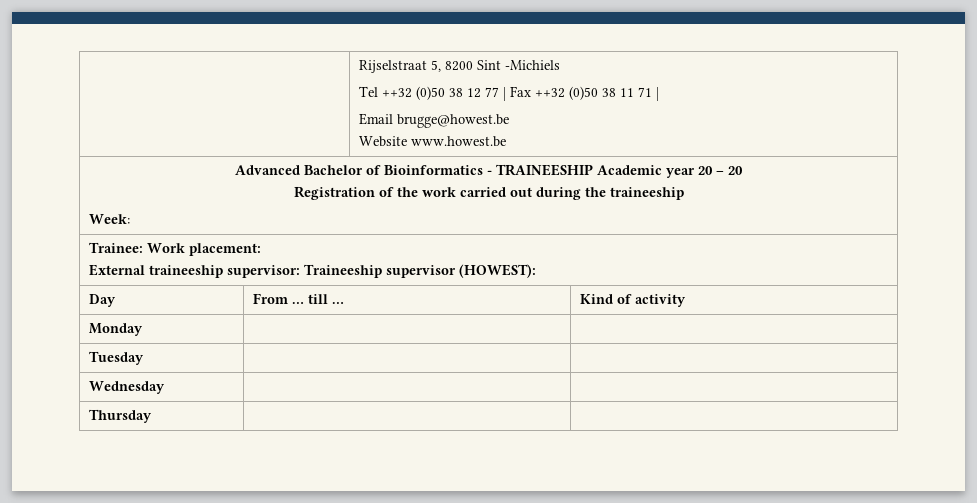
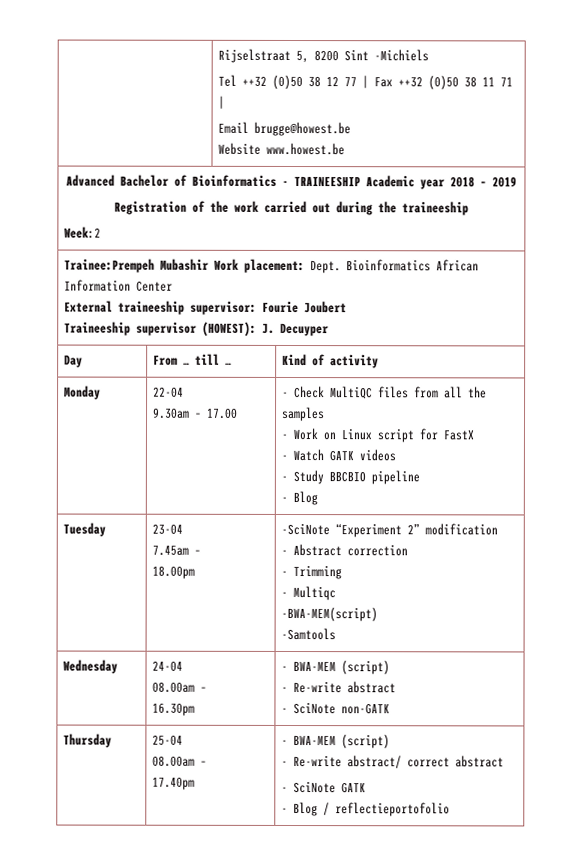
- Advanced Bachelor of Bioinformatics - TRAINEESHIP Academic year 20 – 20
+ Advanced Bachelor of Bioinformatics - TRAINEESHIP Academic year 2018 – 2019
  Registration of the work carried out during the traineeship
- Week:
- Trainee: Work placement:
- External traineeship supervisor: Traineeship supervisor (HOWEST):
+ Week:2
+ Trainee:Prempeh Mubashir Work placement: Dept. Bioinformatics African Information Center
+ External traineeship supervisor: Fourie Joubert
+ Traineeship supervisor (HOWEST): J. Decuyper
- Monday | |
- Tuesday | |
- Wednesday | |
- Thursday | |
+ Monday | 22-04
+ 9.30am – 17.00 | - Check MultiQC files from all the samples
+ - Work on Linux script for FastX
+ - Watch GATK videos
+ - Study BBCBIO pipeline
+ - Blog
+ Tuesday | 23-04
+ 7.45am –
+ 18.00pm | -SciNote “Experiment 2” modification
+ - Abstract correction
+ - Trimming
+ - Multiqc
+ -BWA-MEM(script)
+ -Samtools
+ Wednesday | 24-04
+ 08.00am –
+ 16.30pm | - BWA-MEM (script)
+ - Re-write abstract
+ - SciNote non-GATK
+ Thursday | 25-04
+ 08.00am –
+ 17.40pm | - BWA-MEM (script)
+ - Re-write abstract/ correct abstract
+ - SciNote GATK
+ - Blog / reflectieportofolio

